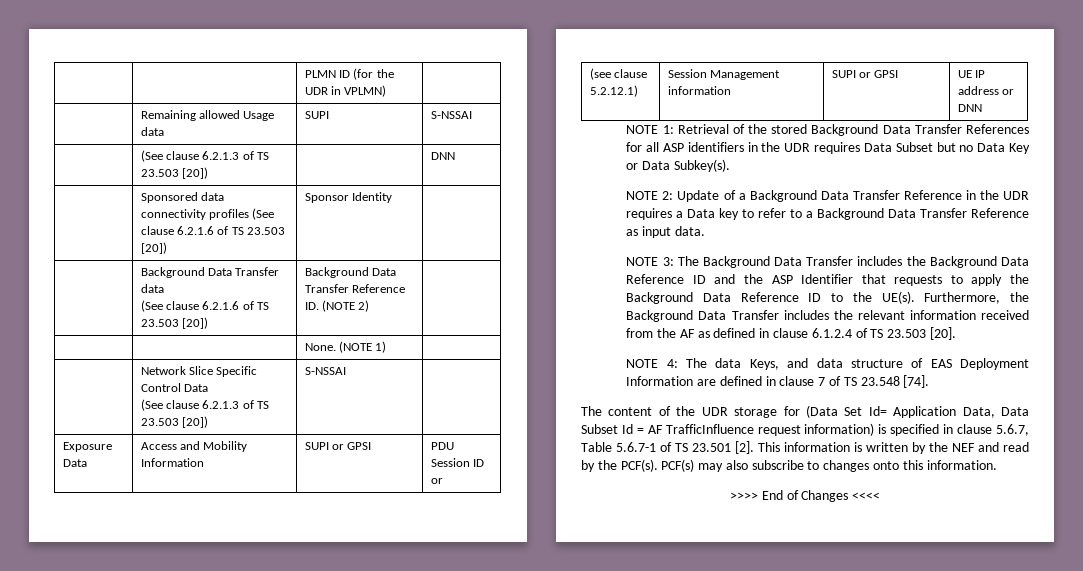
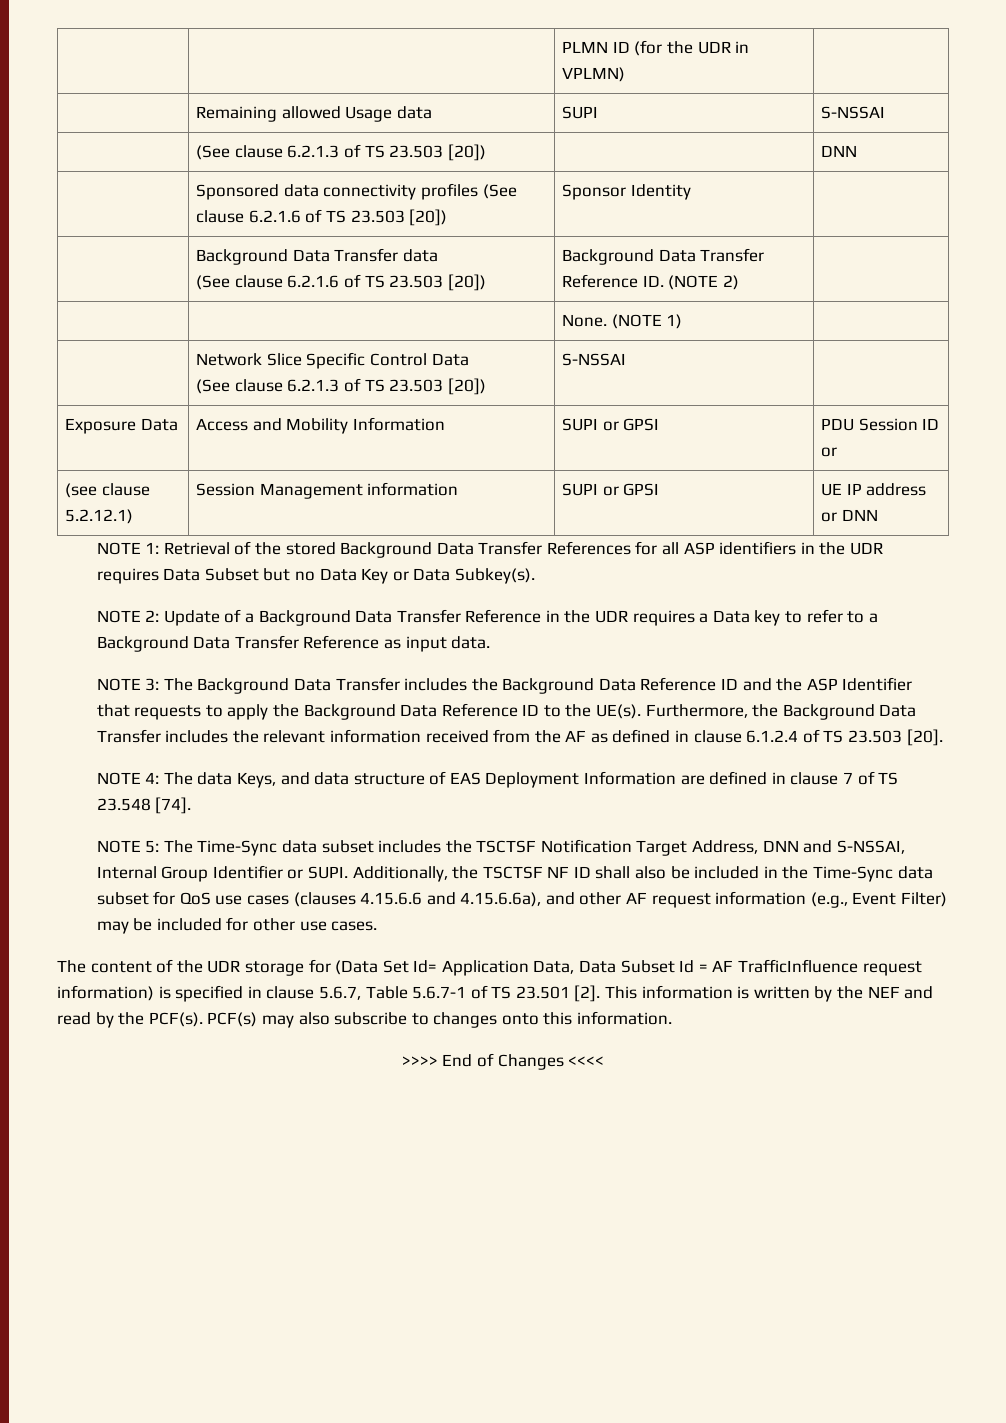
+ NOTE 5: The Time-Sync data subset includes the TSCTSF Notification Target Address, DNN and S-NSSAI, Internal Group Identifier or SUPI. Additionally, the TSCTSF NF ID shall also be included in the Time-Sync data subset for QoS use cases (clauses 4.15.6.6 and 4.15.6.6a), and other AF request information (e.g., Event Filter) may be included for other use cases.

